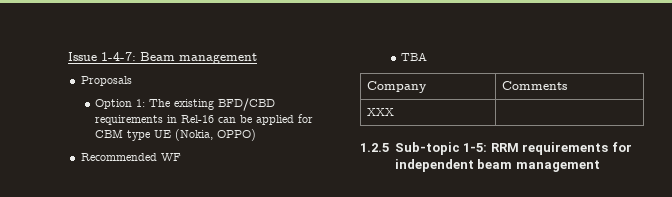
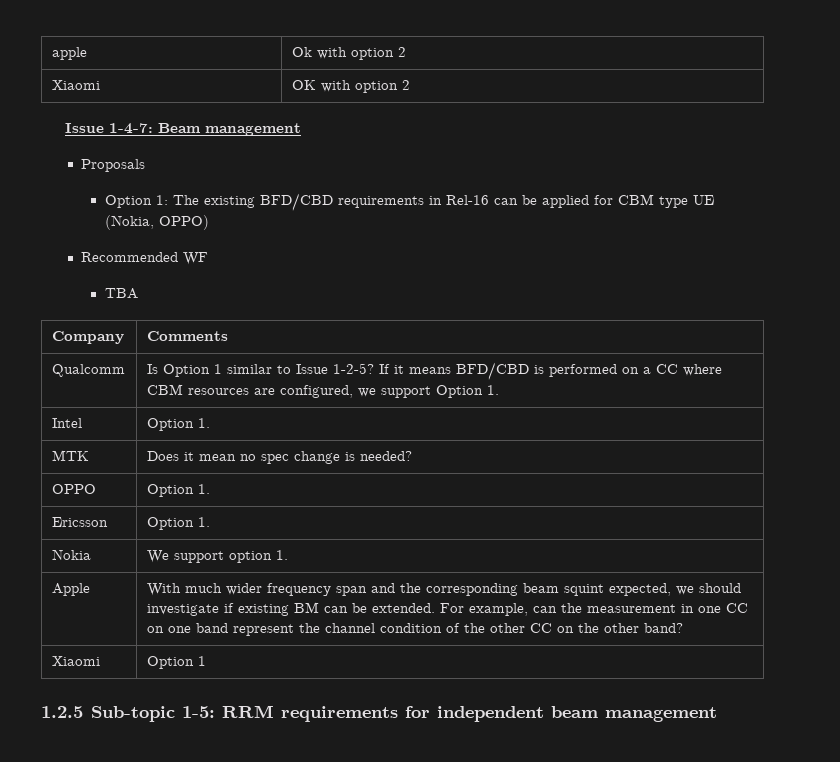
+ apple | Ok with option 2
+ Xiaomi | OK with option 2
- XXX |
+ Qualcomm | Is Option 1 similar to Issue 1-2-5? If it means BFD/CBD is performed on a CC where CBM resources are configured, we support Option 1.
+ Intel | Option 1.
+ MTK | Does it mean no spec change is needed?
+ OPPO | Option 1.
+ Ericsson | Option 1.
+ Nokia | We support option 1.
+ Apple | With much wider frequency span and the corresponding beam squint expected, we should investigate if existing BM can be extended. For example, can the measurement in one CC on one band represent the channel condition of the other CC on the other band?
+ Xiaomi | Option 1

